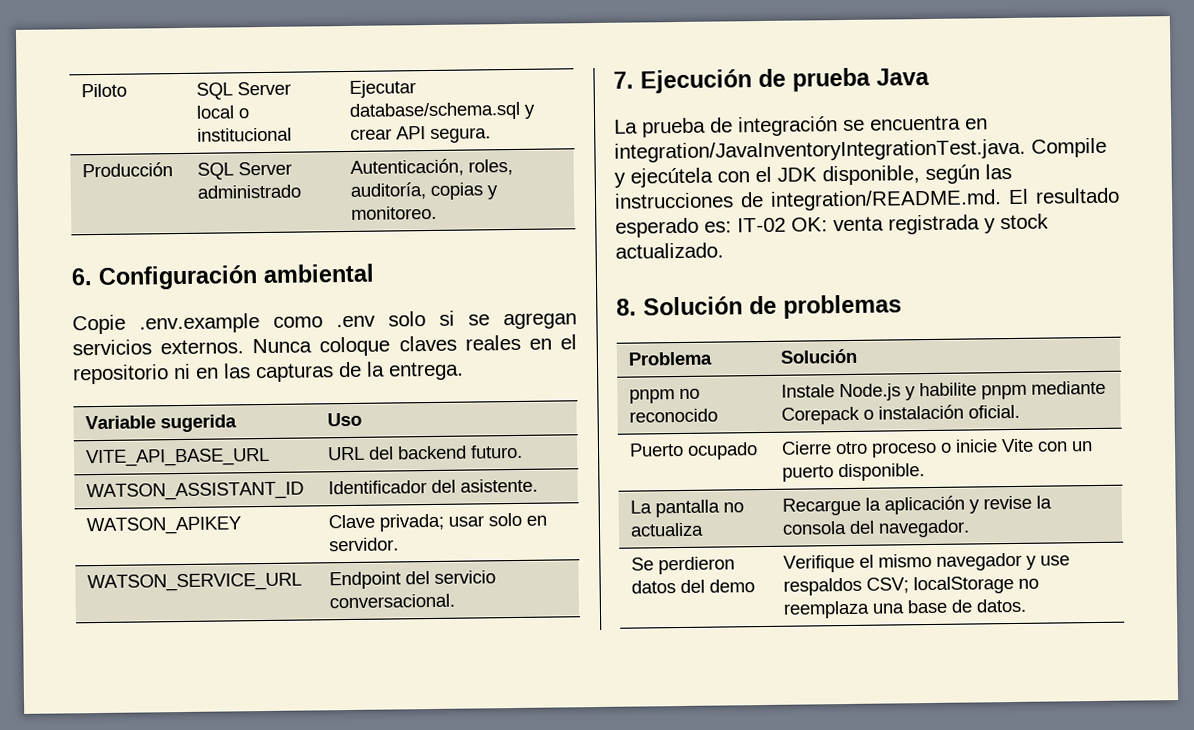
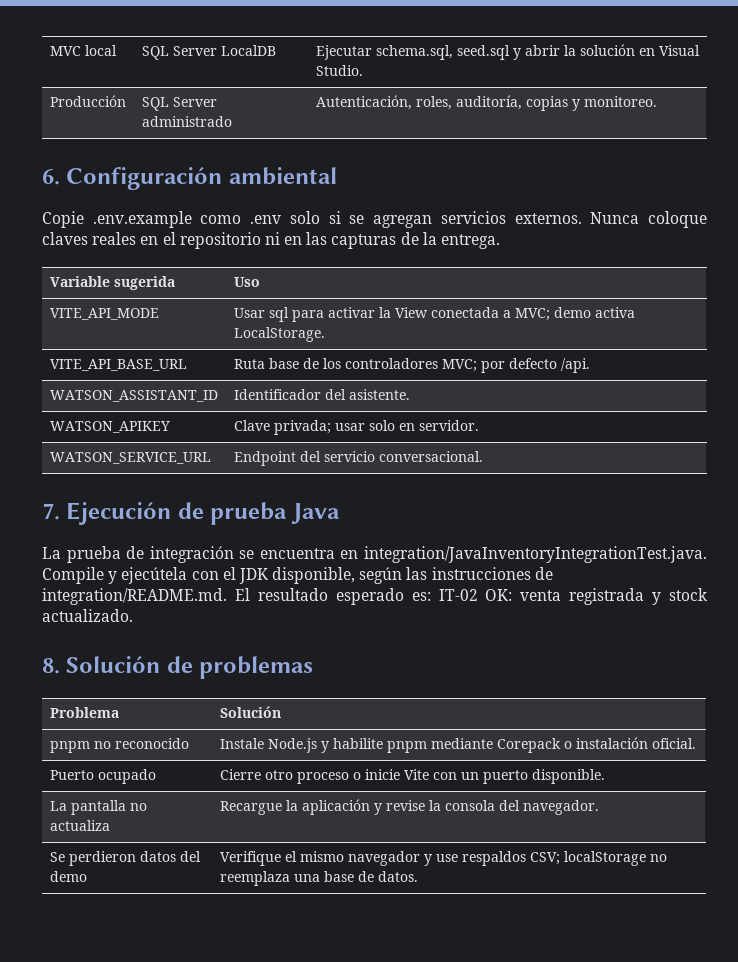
- Piloto | SQL Server local o institucional | Ejecutar database/schema.sql y crear API segura.
+ MVC local | SQL Server LocalDB | Ejecutar schema.sql, seed.sql y abrir la solución en Visual Studio.
- VITE_API_BASE_URL | URL del backend futuro.
+ VITE_API_MODE | Usar sql para activar la View conectada a MVC; demo activa LocalStorage.
+ VITE_API_BASE_URL | Ruta base de los controladores MVC; por defecto /api.

